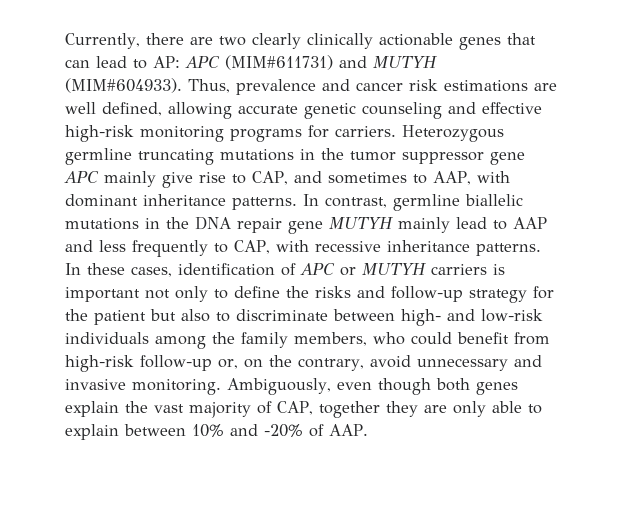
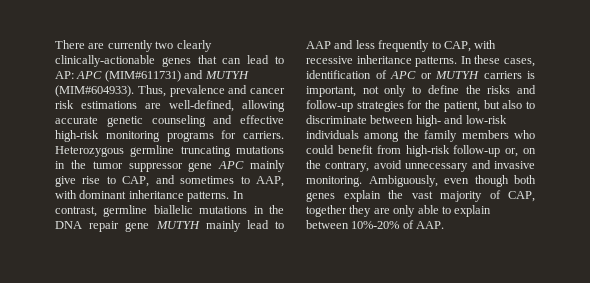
- Currently, there are two clearly clinically actionable genes that can lead to AP: APC (MIM#611731) and MUTYH (MIM#604933).
+ There are currently two clearly clinically-actionable genes that can lead to AP: APC (MIM#611731) and MUTYH (MIM#604933).
- Thus, prevalence and cancer risk estimations are well defined, allowing accurate genetic counseling and effective high-risk monitoring programs for carriers.
+ Thus, prevalence and cancer risk estimations are well-defined, allowing accurate genetic counseling and effective high-risk monitoring programs for carriers.
- In these cases, identification of APC or MUTYH carriers is important not only to define the risks and follow-up strategy for the patient but also to discriminate between high- and low-risk individuals among the family members, who could benefit from high-risk follow-up or, on the contrary, avoid unnecessary and invasive monitoring.
+ In these cases, identification of APC or MUTYH carriers is important, not only to define the risks and follow-up strategies for the patient, but also to discriminate between high- and low-risk individuals among the family members who could benefit from high-risk follow-up or, on the contrary, avoid unnecessary and invasive monitoring.
- Ambiguously, even though both genes explain the vast majority of CAP, together they are only able to explain between 10% and -20% of AAP.
+ Ambiguously, even though both genes explain the vast majority of CAP, together they are only able to explain between 10%-20% of AAP.

